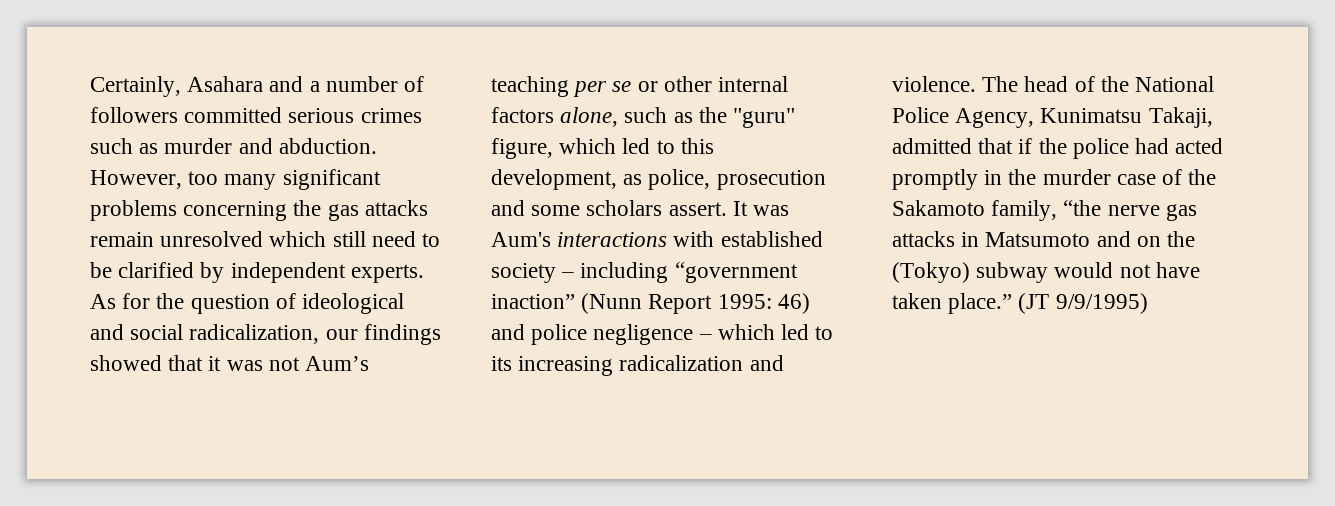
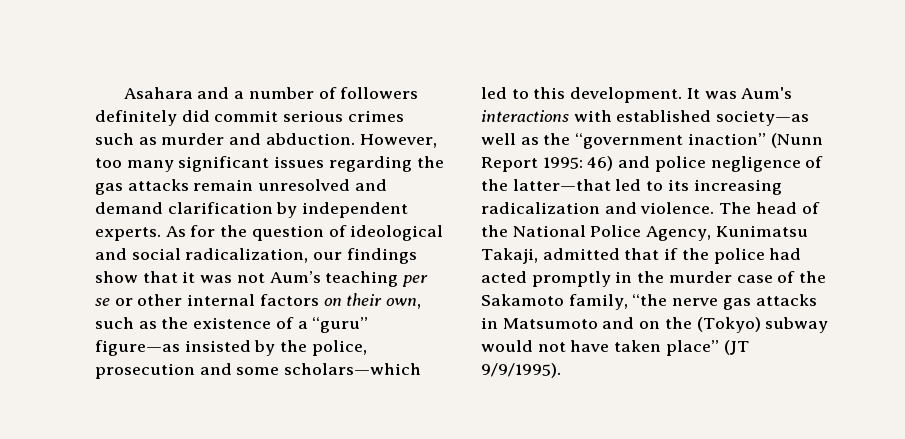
- Certainly, Asahara and a number of followers committed serious crimes such as murder and abduction.
+ Asahara and a number of followers definitely did commit serious crimes such as murder and abduction.
- However, too many significant problems concerning the gas attacks remain unresolved which still need to be clarified by independent experts.
+ However, too many significant issues regarding the gas attacks remain unresolved and demand clarification by independent experts.
- As for the question of ideological and social radicalization, our findings showed that it was not Aum’s teaching per se or other internal factors alone, such as the "guru" figure, which led to this development, as police, prosecution and some scholars assert.
+ As for the question of ideological and social radicalization, our findings show that it was not Aum’s teaching per se or other internal factors on their own, such as the existence of a “guru” figure—as insisted by the police, prosecution and some scholars—which led to this development.
- It was Aum's interactions with established society – including “government inaction” (Nunn Report 1995: 46) and police negligence – which led to its increasing radicalization and violence.
+ It was Aum's interactions with established society—as well as the “government inaction” (Nunn Report 1995: 46) and police negligence of the latter—that led to its increasing radicalization and violence.
- The head of the National Police Agency, Kunimatsu Takaji, admitted that if the police had acted promptly in the murder case of the Sakamoto family, “the nerve gas attacks in Matsumoto and on the (Tokyo) subway would not have taken place.” (JT 9/9/1995)
+ The head of the National Police Agency, Kunimatsu Takaji, admitted that if the police had acted promptly in the murder case of the Sakamoto family, “the nerve gas attacks in Matsumoto and on the (Tokyo) subway would not have taken place” (JT 9/9/1995).

